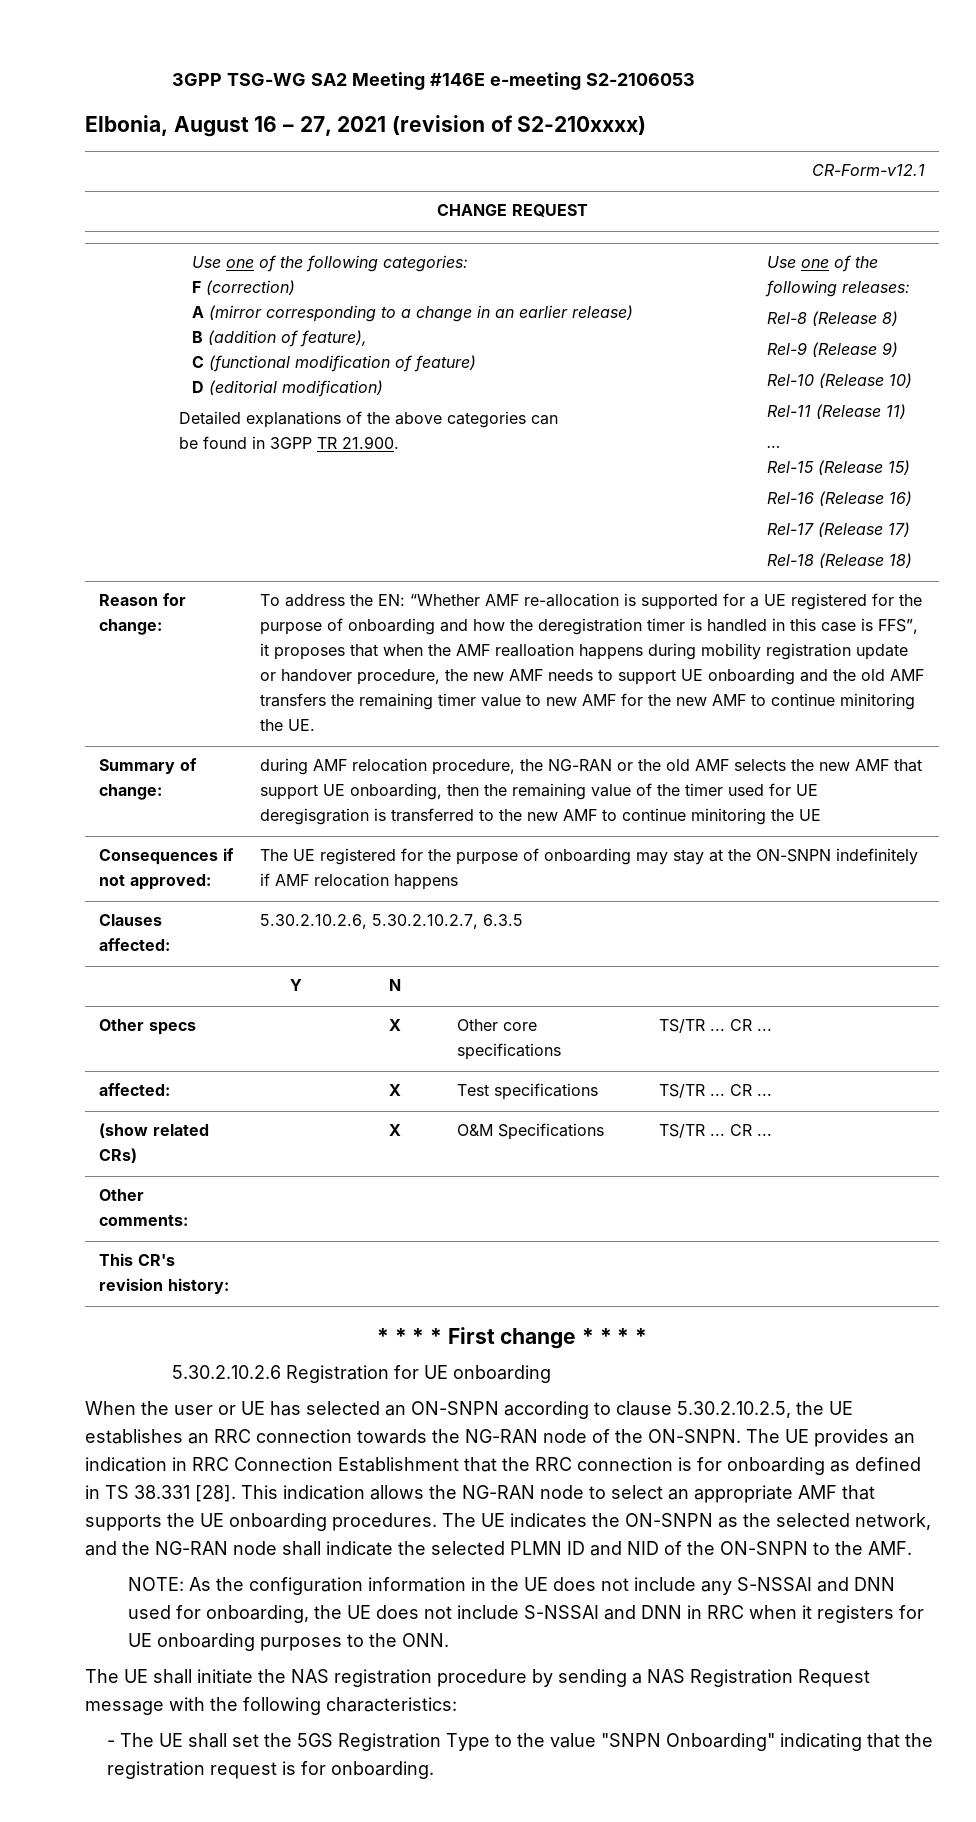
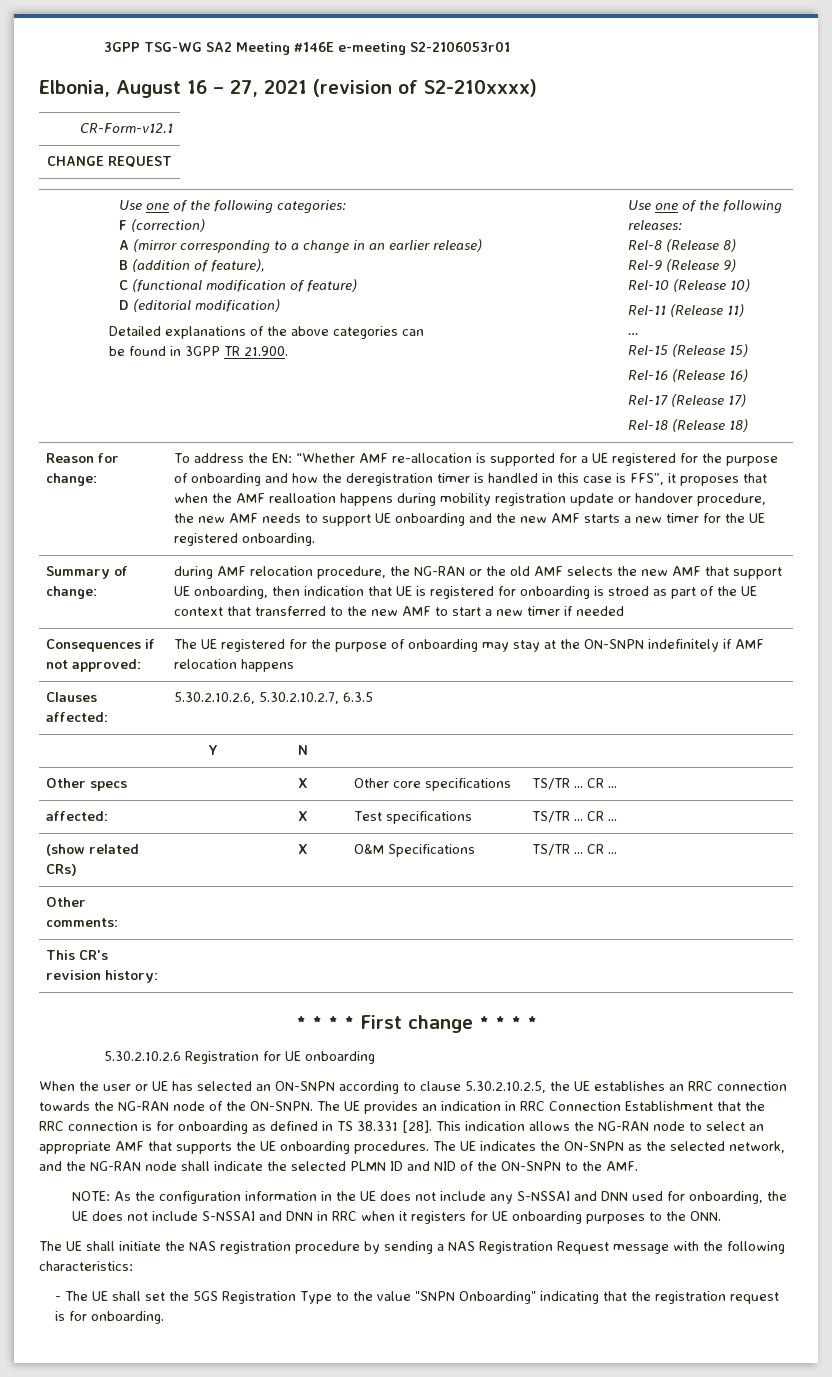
- 3GPP TSG-WG SA2 Meeting #146E e-meeting S2-2106053
+ 3GPP TSG-WG SA2 Meeting #146E e-meeting S2-2106053r01
- To address the EN: “Whether AMF re-allocation is supported for a UE registered for the purpose of onboarding and how the deregistration timer is handled in this case is FFS”, it proposes that when the AMF realloation happens during mobility registration update or handover procedure, the new AMF needs to support UE onboarding and the old AMF transfers the remaining timer value to new AMF for the new AMF to continue minitoring the UE.
+ To address the EN: “Whether AMF re-allocation is supported for a UE registered for the purpose of onboarding and how the deregistration timer is handled in this case is FFS”, it proposes that when the AMF realloation happens during mobility registration update or handover procedure, the new AMF needs to support UE onboarding and the new AMF starts a new timer for the UE registered onboarding.
- during AMF relocation procedure, the NG-RAN or the old AMF selects the new AMF that support UE onboarding, then the remaining value of the timer used for UE deregisgration is transferred to the new AMF to continue minitoring the UE
+ during AMF relocation procedure, the NG-RAN or the old AMF selects the new AMF that support UE onboarding, then indication that UE is registered for onboarding is stroed as part of the UE context that transferred to the new AMF to start a new timer if needed

